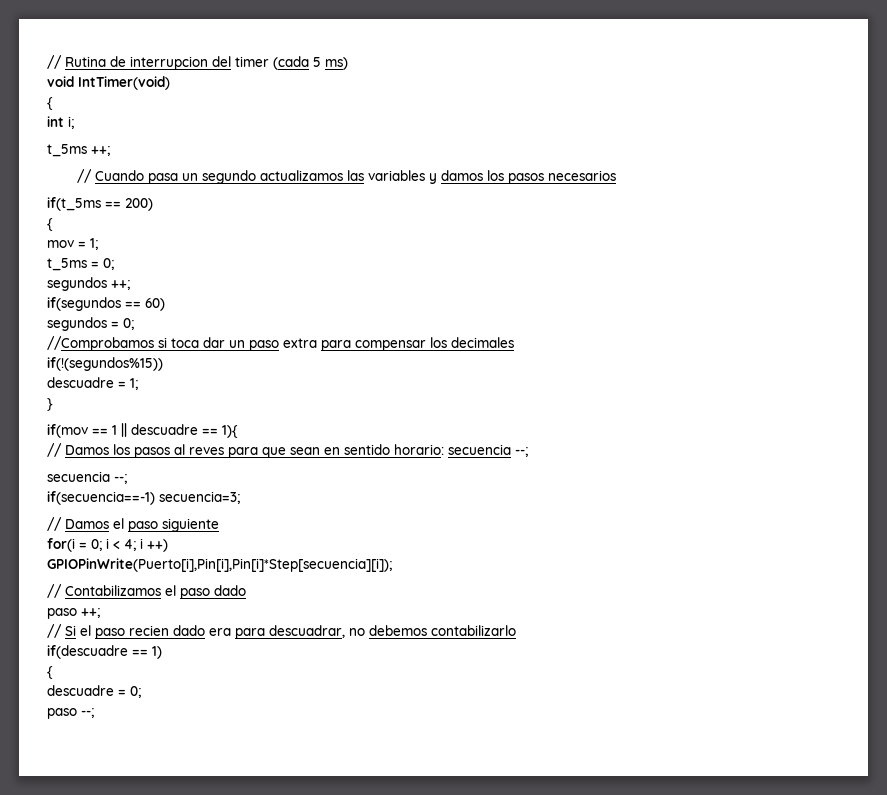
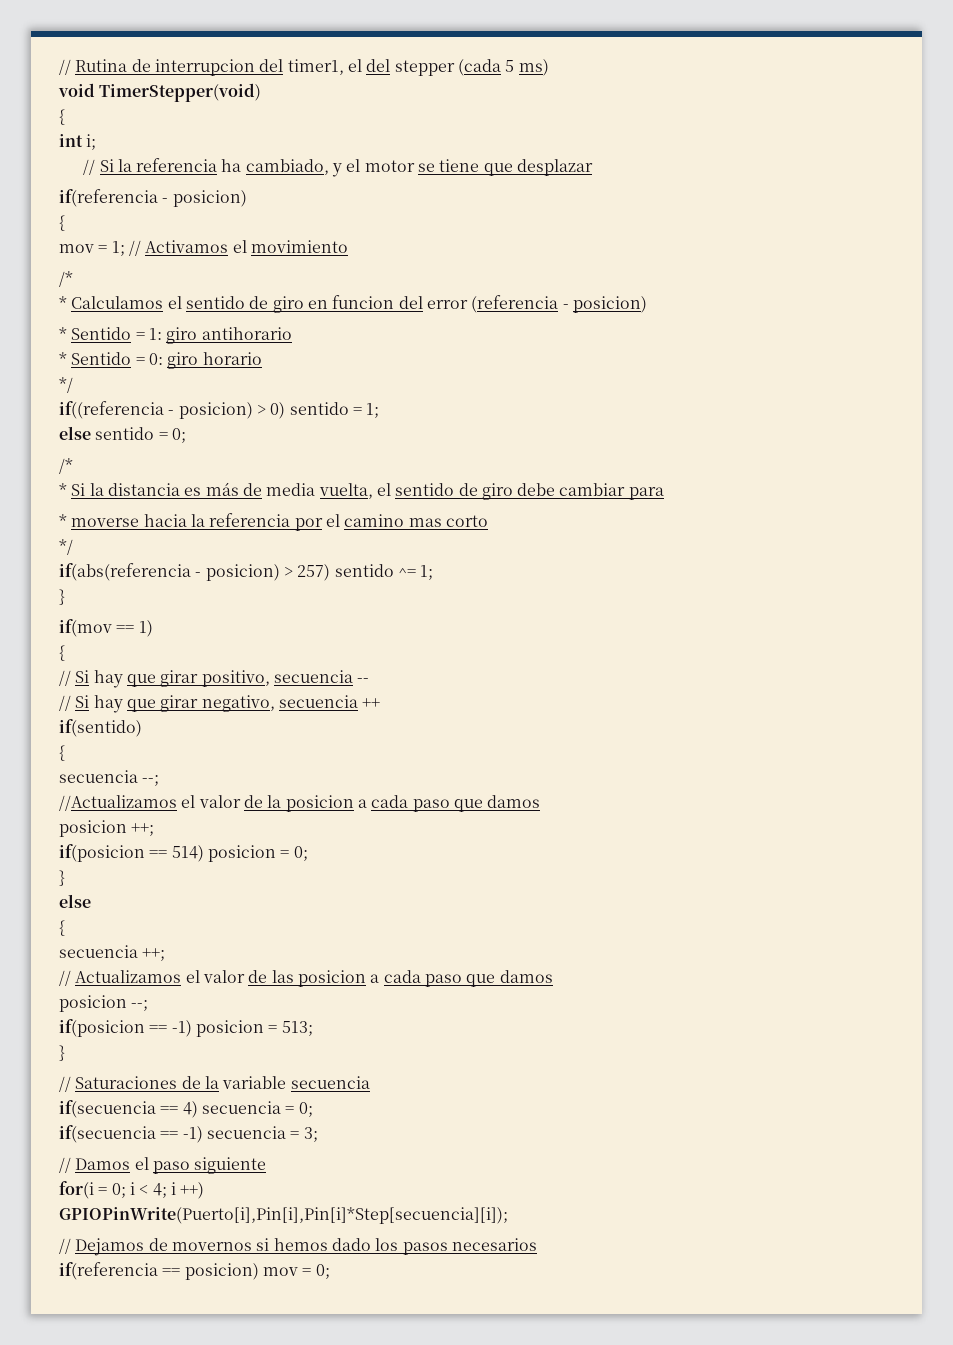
- // Rutina de interrupcion del timer (cada 5 ms)
+ // Rutina de interrupcion del timer1, el del stepper (cada 5 ms)
- void IntTimer(void)
+ void TimerStepper(void)
- t_5ms ++;
- // Cuando pasa un segundo actualizamos las variables y damos los pasos necesarios
- if(t_5ms == 200)
+ // Si la referencia ha cambiado, y el motor se tiene que desplazar
+ if(referencia - posicion)
  {
- mov = 1;
- t_5ms = 0;
- segundos ++;
- if(segundos == 60)
- segundos = 0;
- //Comprobamos si toca dar un paso extra para compensar los decimales
- if(!(segundos%15))
- descuadre = 1;
+ mov = 1; // Activamos el movimiento
+ /*
+ * Calculamos el sentido de giro en funcion del error (referencia - posicion)
+ * Sentido = 1: giro antihorario
+ * Sentido = 0: giro horario
+ */
+ if((referencia - posicion) > 0) sentido = 1;
+ else sentido = 0;
+ /*
+ * Si la distancia es más de media vuelta, el sentido de giro debe cambiar para
+ * moverse hacia la referencia por el camino mas corto
+ */
+ if(abs(referencia - posicion) > 257) sentido ^= 1;
  }
- if(mov == 1 || descuadre == 1){
- // Damos los pasos al reves para que sean en sentido horario: secuencia --;
+ if(mov == 1)
+ {
+ // Si hay que girar positivo, secuencia --
+ // Si hay que girar negativo, secuencia ++
+ if(sentido)
+ {
  secuencia --;
- if(secuencia==-1) secuencia=3;
+ //Actualizamos el valor de la posicion a cada paso que damos
+ posicion ++;
+ if(posicion == 514) posicion = 0;
+ }
+ else
+ {
+ secuencia ++;
+ // Actualizamos el valor de las posicion a cada paso que damos
+ posicion --;
+ if(posicion == -1) posicion = 513;
+ }
+ // Saturaciones de la variable secuencia
+ if(secuencia == 4) secuencia = 0;
+ if(secuencia == -1) secuencia = 3;
- // Contabilizamos el paso dado
- paso ++;
- // Si el paso recien dado era para descuadrar, no debemos contabilizarlo
- if(descuadre == 1)
- {
- descuadre = 0;
- paso --;
+ // Dejamos de movernos si hemos dado los pasos necesarios
+ if(referencia == posicion) mov = 0;

